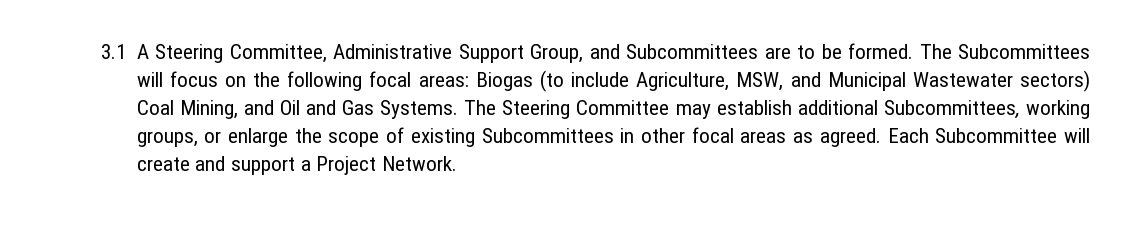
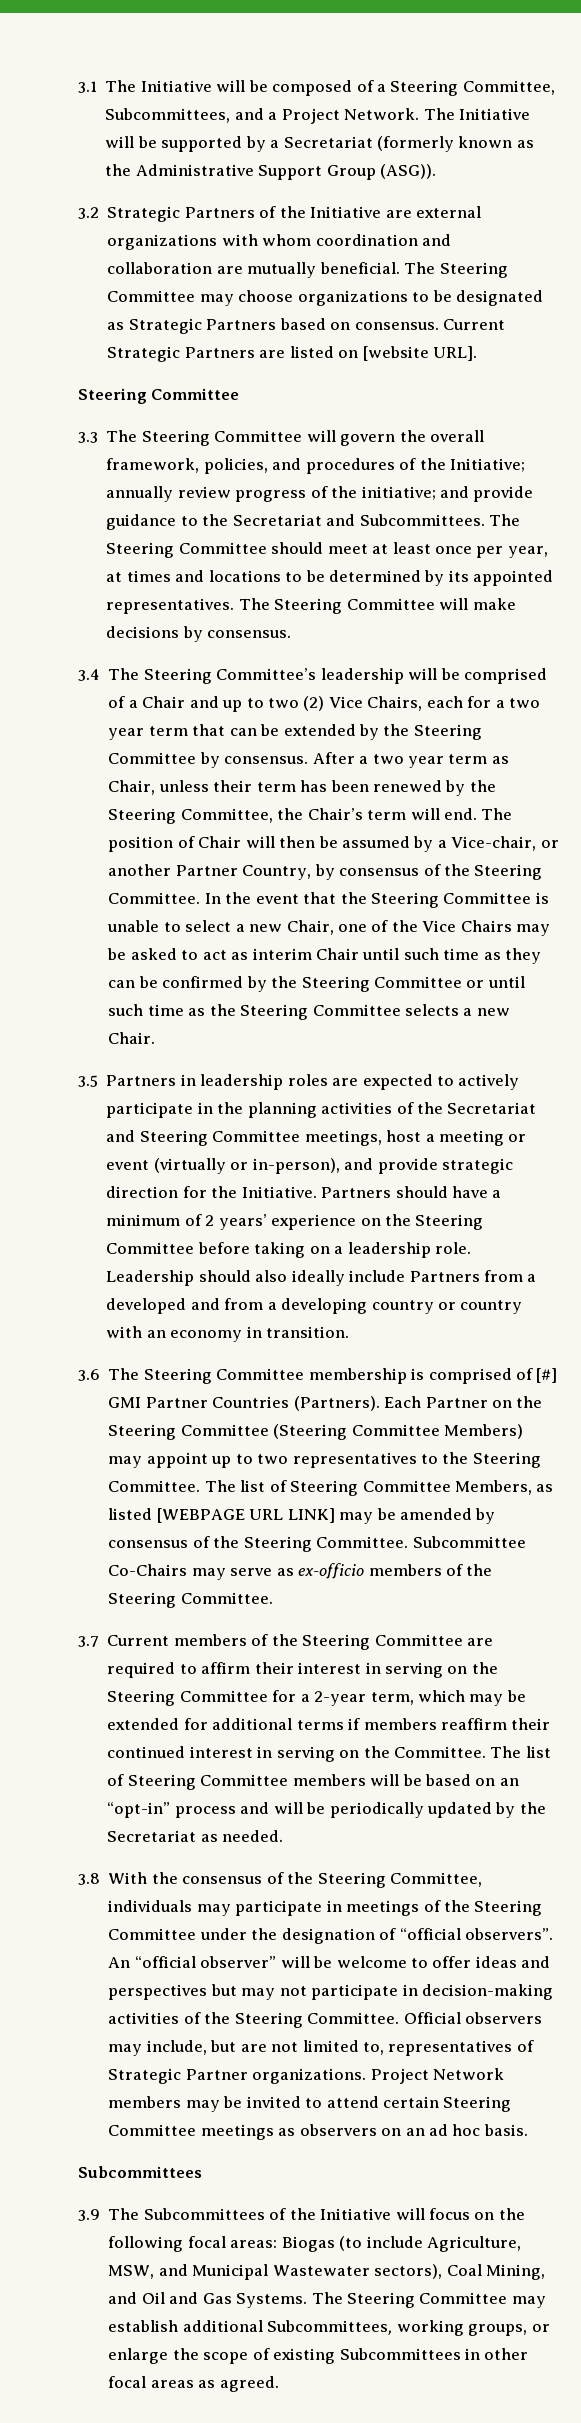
- 3.1 A Steering Committee, Administrative Support Group, and Subcommittees are to be formed. The Subcommittees will focus on the following focal areas: Biogas (to include Agriculture, MSW, and Municipal Wastewater sectors) Coal Mining, and Oil and Gas Systems.
+ 3.1 The Initiative will be composed of a Steering Committee, Subcommittees, and a Project Network. The Initiative will be supported by a Secretariat (formerly known as the Administrative Support Group (ASG)).
+ 3.2 Strategic Partners of the Initiative are external organizations with whom coordination and collaboration are mutually beneficial. The Steering Committee may choose organizations to be designated as Strategic Partners based on consensus. Current Strategic Partners are listed on [website URL].
+ Steering Committee
+ 3.3 The Steering Committee will govern the overall framework, policies, and procedures of the Initiative; annually review progress of the initiative; and provide guidance to the Secretariat and Subcommittees. The Steering Committee should meet at least once per year, at times and locations to be determined by its appointed representatives. The Steering Committee will make decisions by consensus.
+ 3.4 The Steering Committee’s leadership will be comprised of a Chair and up to two (2) Vice Chairs, each for a two year term that can be extended by the Steering Committee by consensus. After a two year term as Chair, unless their term has been renewed by the Steering Committee, the Chair’s term will end. The position of Chair will then be assumed by a Vice-chair, or another Partner Country, by consensus of the Steering Committee. In the event that the Steering Committee is unable to select a new Chair, one of the Vice Chairs may be asked to act as interim Chair until such time as they can be confirmed by the Steering Committee or until such time as the Steering Committee selects a new Chair.
+ 3.5 Partners in leadership roles are expected to actively participate in the planning activities of the Secretariat and Steering Committee meetings, host a meeting or event (virtually or in-person), and provide strategic direction for the Initiative. Partners should have a minimum of 2 years’ experience on the Steering Committee before taking on a leadership role. Leadership should also ideally include Partners from a developed and from a developing country or country with an economy in transition.
+ 3.6 The Steering Committee membership is comprised of [#] GMI Partner Countries (Partners). Each Partner on the Steering Committee (Steering Committee Members) may appoint up to two representatives to the Steering Committee. The list of Steering Committee Members, as listed [WEBPAGE URL LINK] may be amended by consensus of the Steering Committee. Subcommittee Co-Chairs may serve as ex-officio members of the Steering Committee.
+ 3.7 Current members of the Steering Committee are required to affirm their interest in serving on the Steering Committee for a 2-year term, which may be extended for additional terms if members reaffirm their continued interest in serving on the Committee. The list of Steering Committee members will be based on an “opt-in” process and will be periodically updated by the Secretariat as needed.
+ 3.8 With the consensus of the Steering Committee, individuals may participate in meetings of the Steering Committee under the designation of “official observers”. An “official observer” will be welcome to offer ideas and perspectives but may not participate in decision-making activities of the Steering Committee. Official observers may include, but are not limited to, representatives of Strategic Partner organizations. Project Network members may be invited to attend certain Steering Committee meetings as observers on an ad hoc basis.
+ Subcommittees
+ 3.9 The Subcommittees of the Initiative will focus on the following focal areas: Biogas (to include Agriculture, MSW, and Municipal Wastewater sectors), Coal Mining, and Oil and Gas Systems.
- Each Subcommittee will create and support a Project Network.

